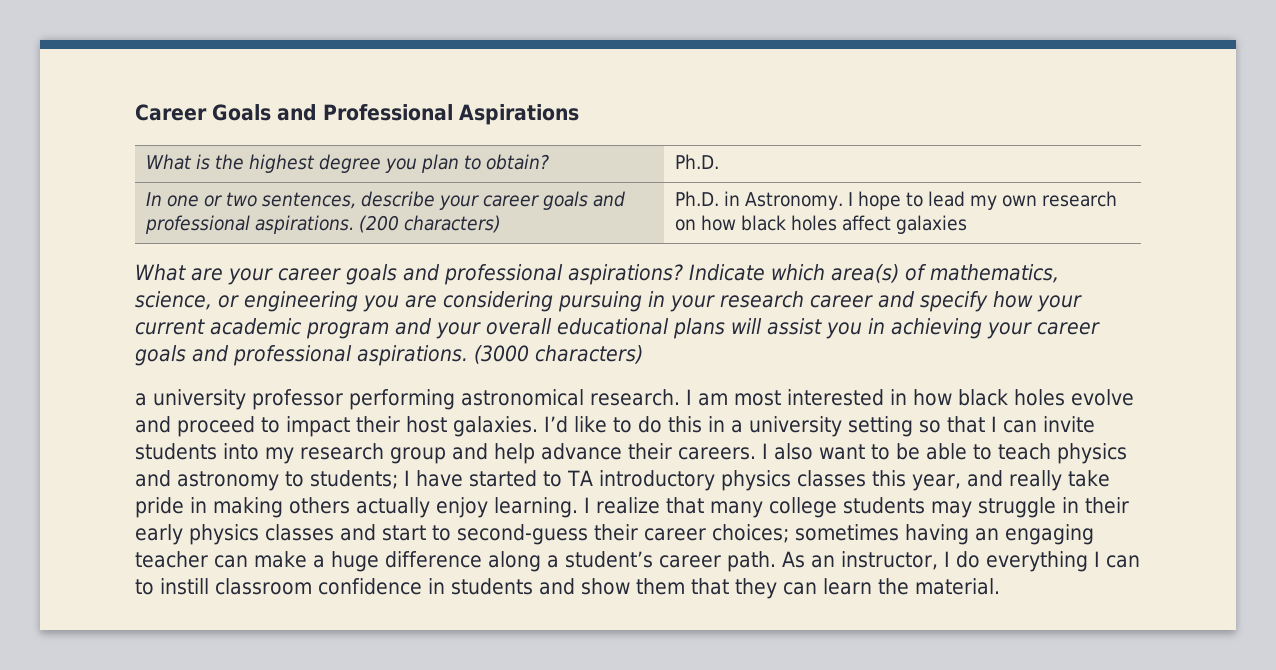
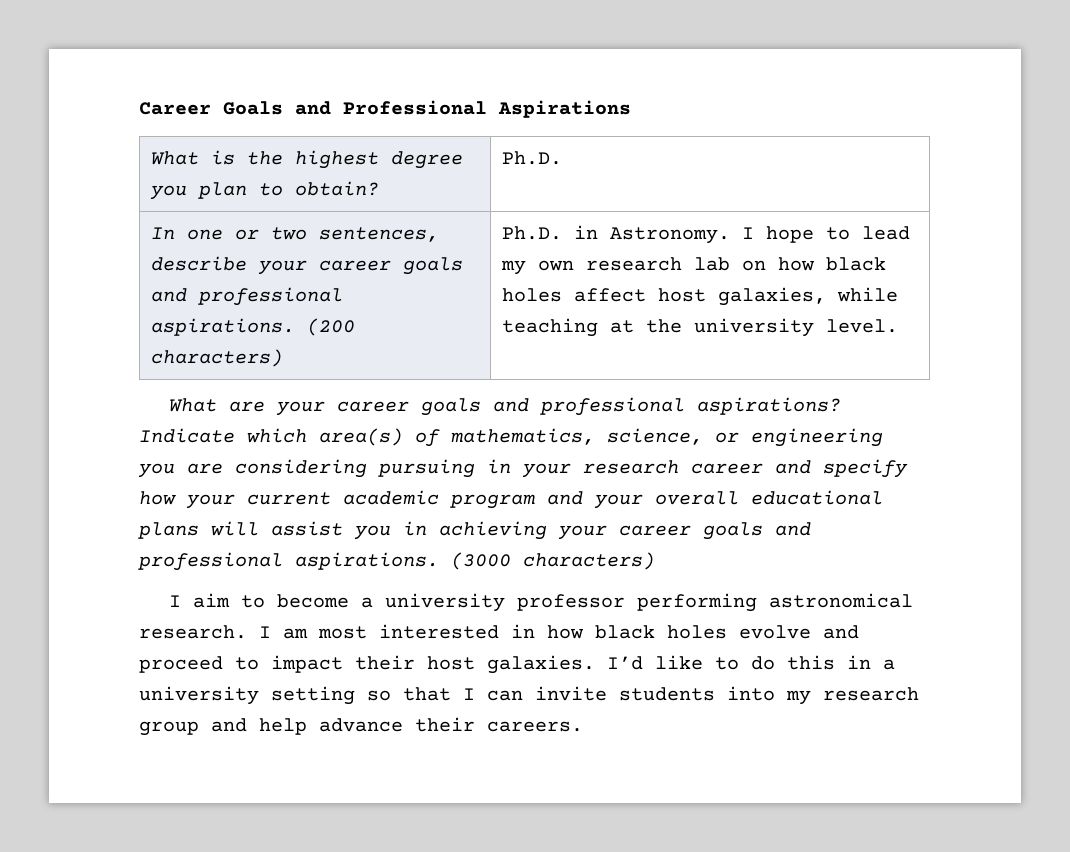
- In one or two sentences, describe your career goals and professional aspirations. (200 characters) | Ph.D. in Astronomy. I hope to lead my own research on how black holes affect galaxies
+ In one or two sentences, describe your career goals and professional aspirations. (200 characters) | Ph.D. in Astronomy. I hope to lead my own research lab on how black holes affect host galaxies, while teaching at the university level.
- a university professor performing astronomical research.
+ I aim to become a university professor performing astronomical research.
- I also want to be able to teach physics and astronomy to students; I have started to TA introductory physics classes this year, and really take pride in making others actually enjoy learning. I realize that many college students may struggle in their early physics classes and start to second-guess their career choices; sometimes having an engaging teacher can make a huge difference along a student’s career path. As an instructor, I do everything I can to instill classroom confidence in students and show them that they can learn the material.

